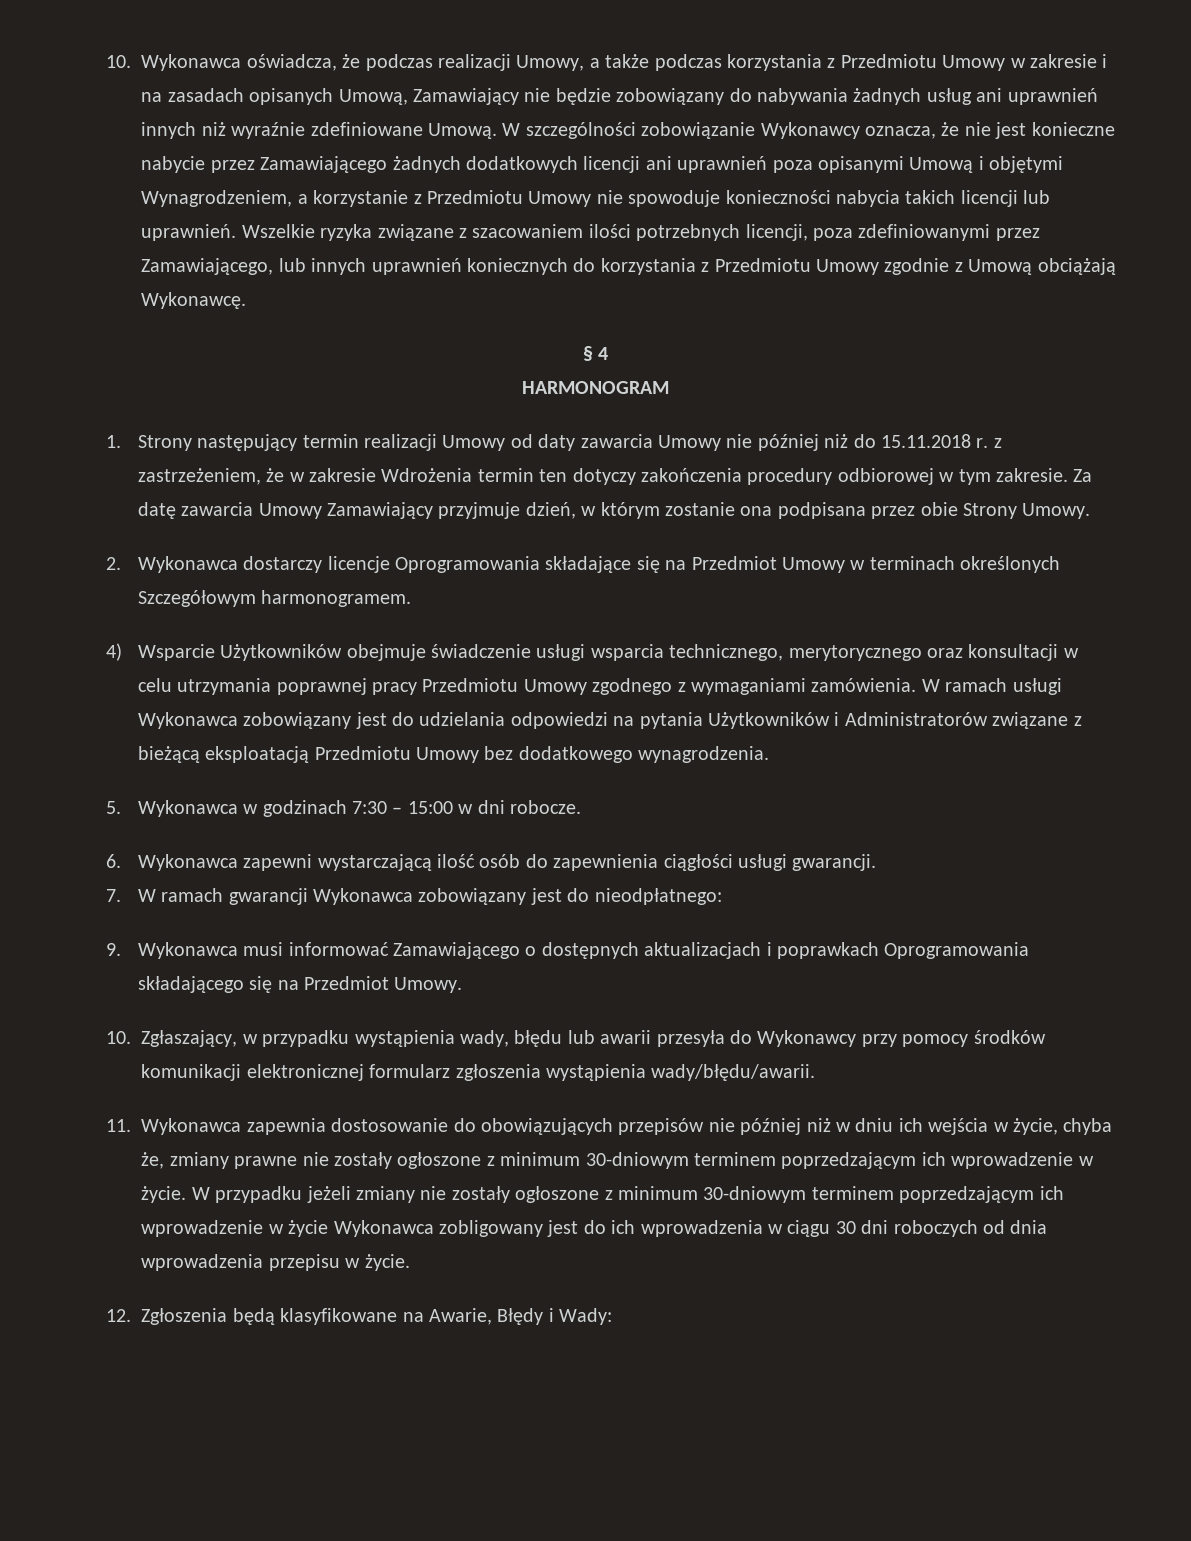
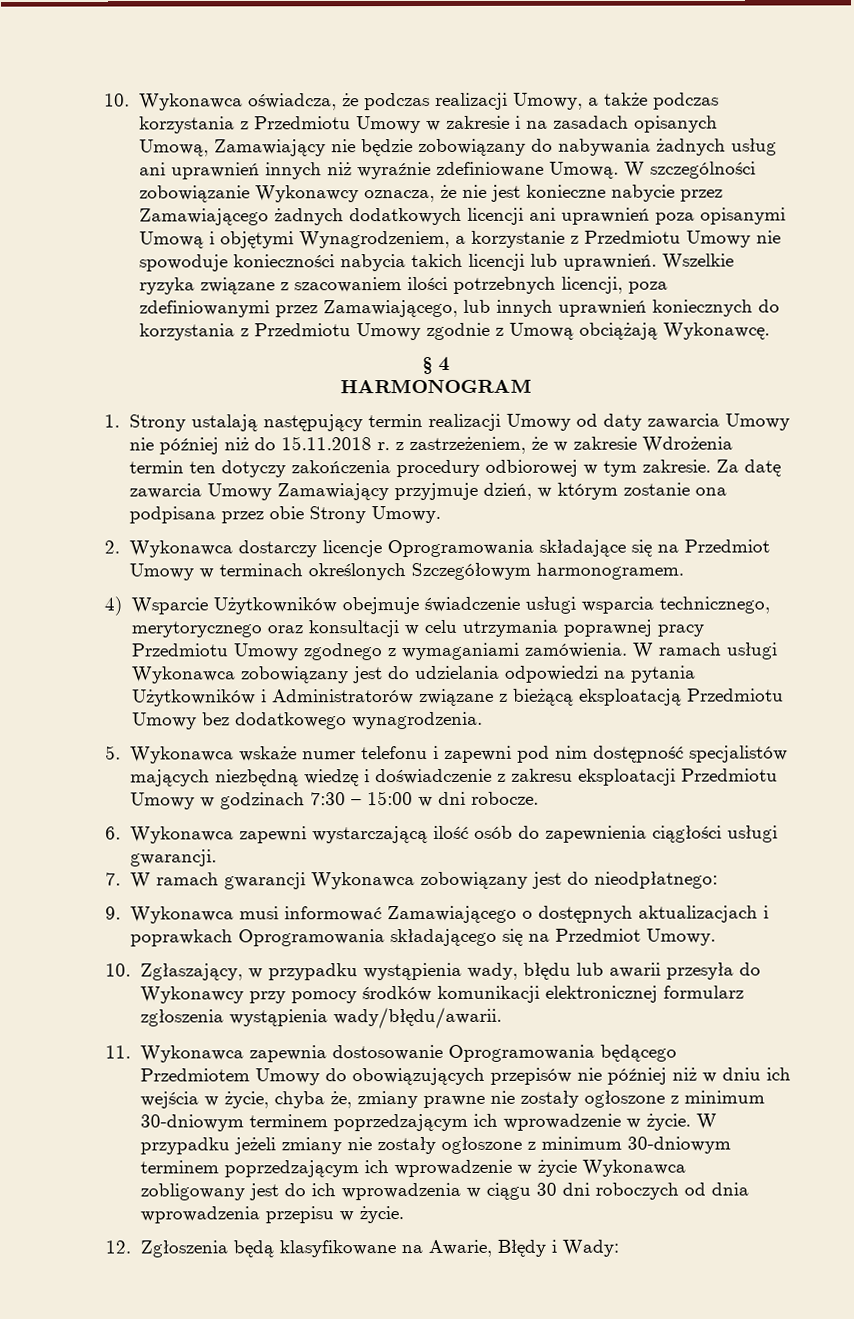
- 1. Strony następujący termin realizacji Umowy od daty zawarcia Umowy nie później niż do 15.11.2018 r. z zastrzeżeniem, że w zakresie Wdrożenia termin ten dotyczy zakończenia procedury odbiorowej w tym zakresie.
+ 1. Strony ustalają następujący termin realizacji Umowy od daty zawarcia Umowy nie później niż do 15.11.2018 r. z zastrzeżeniem, że w zakresie Wdrożenia termin ten dotyczy zakończenia procedury odbiorowej w tym zakresie.
- 5. Wykonawca w godzinach 7:30 – 15:00 w dni robocze.
+ 5. Wykonawca wskaże numer telefonu i zapewni pod nim dostępność specjalistów mających niezbędną wiedzę i doświadczenie z zakresu eksploatacji Przedmiotu Umowy w godzinach 7:30 – 15:00 w dni robocze.
- 11. Wykonawca zapewnia dostosowanie do obowiązujących przepisów nie później niż w dniu ich wejścia w życie, chyba że, zmiany prawne nie zostały ogłoszone z minimum 30-dniowym terminem poprzedzającym ich wprowadzenie w życie.
+ 11. Wykonawca zapewnia dostosowanie Oprogramowania będącego Przedmiotem Umowy do obowiązujących przepisów nie później niż w dniu ich wejścia w życie, chyba że, zmiany prawne nie zostały ogłoszone z minimum 30-dniowym terminem poprzedzającym ich wprowadzenie w życie.

